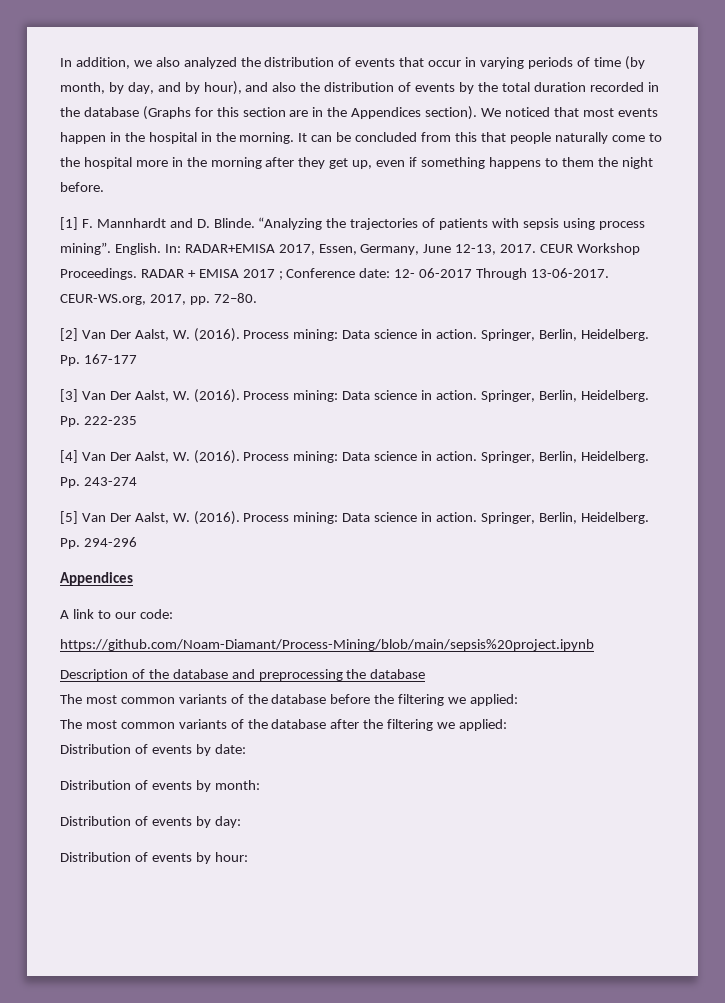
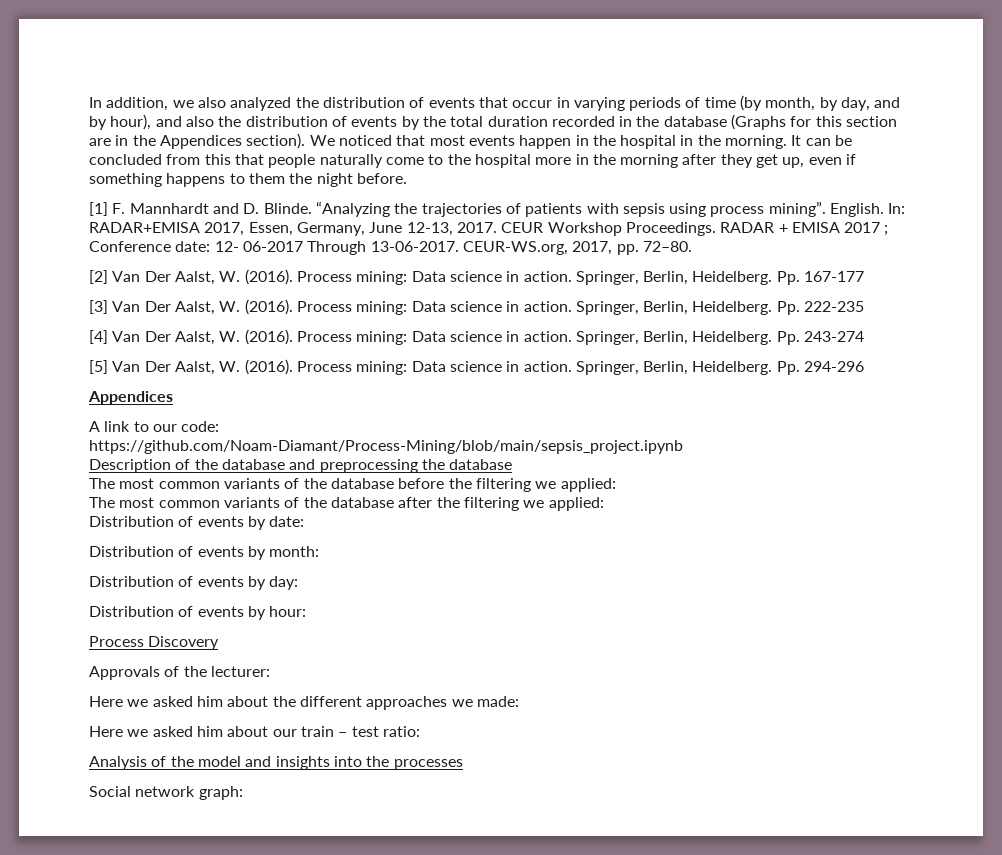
- https://github.com/Noam-Diamant/Process-Mining/blob/main/sepsis%20project.ipynb
+ https://github.com/Noam-Diamant/Process-Mining/blob/main/sepsis_project.ipynb
+ Process Discovery
+ Approvals of the lecturer:
+ Here we asked him about the different approaches we made:
+ Here we asked him about our train – test ratio:
+ Analysis of the model and insights into the processes
+ Social network graph:

